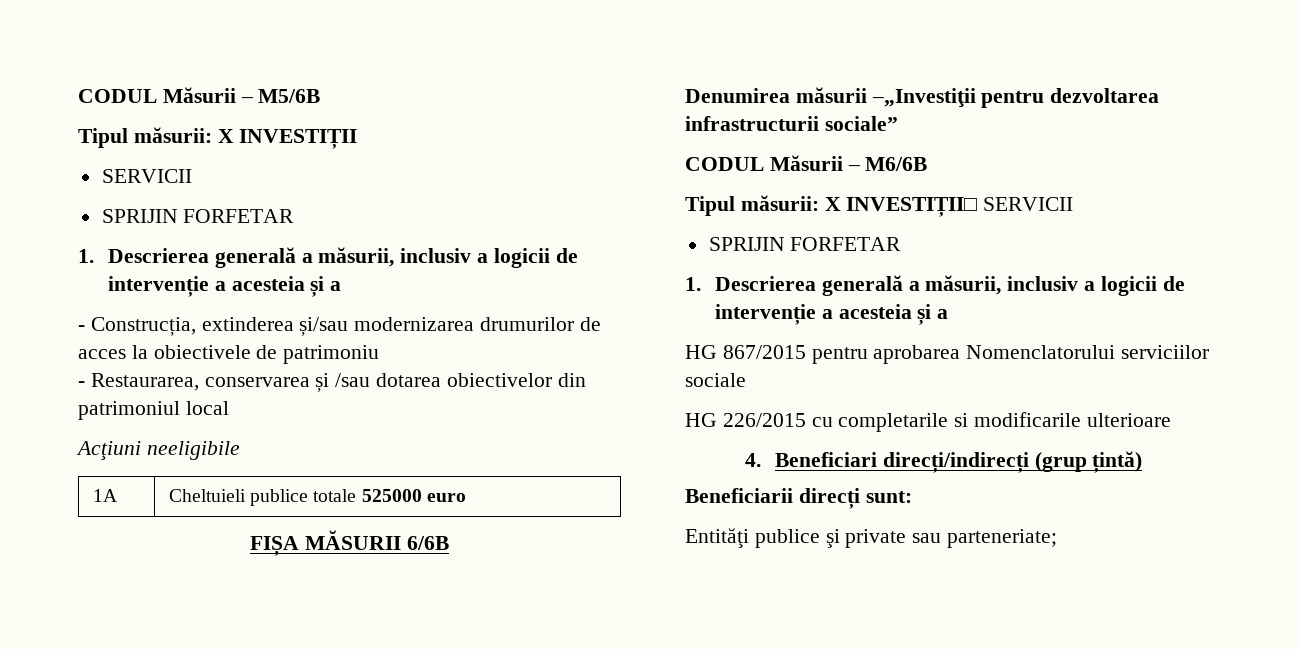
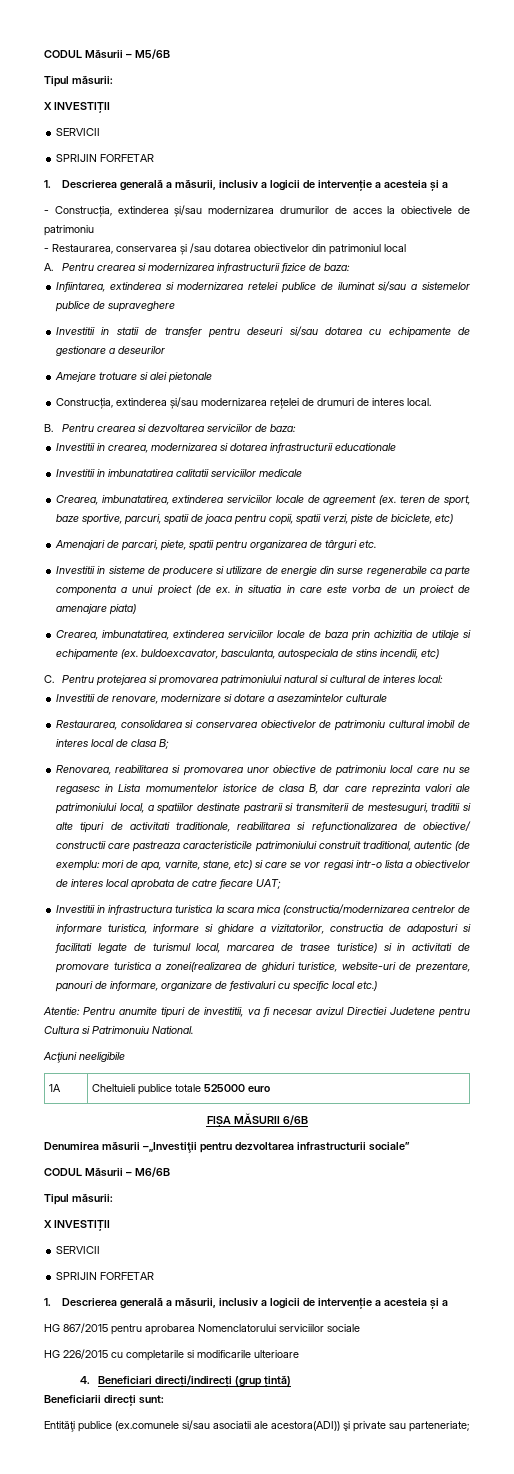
  CODUL Măsurii – M5/6B
- Tipul măsurii: X INVESTIȚII
+ Tipul măsurii:
+ X INVESTIȚII
+ A. Pentru crearea si modernizarea infrastructurii fizice de baza:
+ Infiintarea, extinderea si modernizarea retelei publice de iluminat si/sau a sistemelor publice de supraveghere
+ Investitii in statii de transfer pentru deseuri si/sau dotarea cu echipamente de gestionare a deseurilor
+ Amejare trotuare si alei pietonale
+ Construcția, extinderea și/sau modernizarea rețelei de drumuri de interes local.
+ B. Pentru crearea si dezvoltarea serviciilor de baza:
+ Investitii in crearea, modernizarea si dotarea infrastructurii educationale
+ Investitii in imbunatatirea calitatii serviciilor medicale
+ Crearea, imbunatatirea, extinderea serviciilor locale de agreement (ex. teren de sport, baze sportive, parcuri, spatii de joaca pentru copii, spatii verzi, piste de biciclete, etc)
+ Amenajari de parcari, piete, spatii pentru organizarea de târguri etc.
+ Investitii in sisteme de producere si utilizare de energie din surse regenerabile ca parte componenta a unui proiect (de ex. in situatia in care este vorba de un proiect de amenajare piata)
+ Crearea, imbunatatirea, extinderea serviciilor locale de baza prin achizitia de utilaje si echipamente (ex. buldoexcavator, basculanta, autospeciala de stins incendii, etc)
+ C. Pentru protejarea si promovarea patrimoniului natural si cultural de interes local:
+ Investitii de renovare, modernizare si dotare a asezamintelor culturale
+ Restaurarea, consolidarea si conservarea obiectivelor de patrimoniu cultural imobil de interes local de clasa B;
+ Renovarea, reabilitarea si promovarea unor obiective de patrimoniu local care nu se regasesc in Lista momumentelor istorice de clasa B, dar care reprezinta valori ale patrimoniului local, a spatiilor destinate pastrarii si transmiterii de mestesuguri, traditii si alte tipuri de activitati traditionale, reabilitarea si refunctionalizarea de obiective/ constructii care pastreaza caracteristicile patrimoniului construit traditional, autentic (de exemplu: mori de apa, varnite, stane, etc) si care se vor regasi intr-o lista a obiectivelor de interes local aprobata de catre fiecare UAT;
+ Investitii in infrastructura turistica la scara mica (constructia/modernizarea centrelor de informare turistica, informare si ghidare a vizitatorilor, constructia de adaposturi si facilitati legate de turismul local, marcarea de trasee turistice) si in activitati de promovare turistica a zonei(realizarea de ghiduri turistice, website-uri de prezentare, panouri de informare, organizare de festivaluri cu specific local etc.)
+ Atentie: Pentru anumite tipuri de investitii, va fi necesar avizul Directiei Judetene pentru Cultura si Patrimonuiu National.
  CODUL Măsurii – M6/6B
- Tipul măsurii: X INVESTIȚII□ SERVICII
+ Tipul măsurii:
+ X INVESTIȚII
+ SERVICII
- Entităţi publice şi private sau parteneriate;
+ Entităţi publice (ex.comunele si/sau asociatii ale acestora(ADI)) şi private sau parteneriate;

